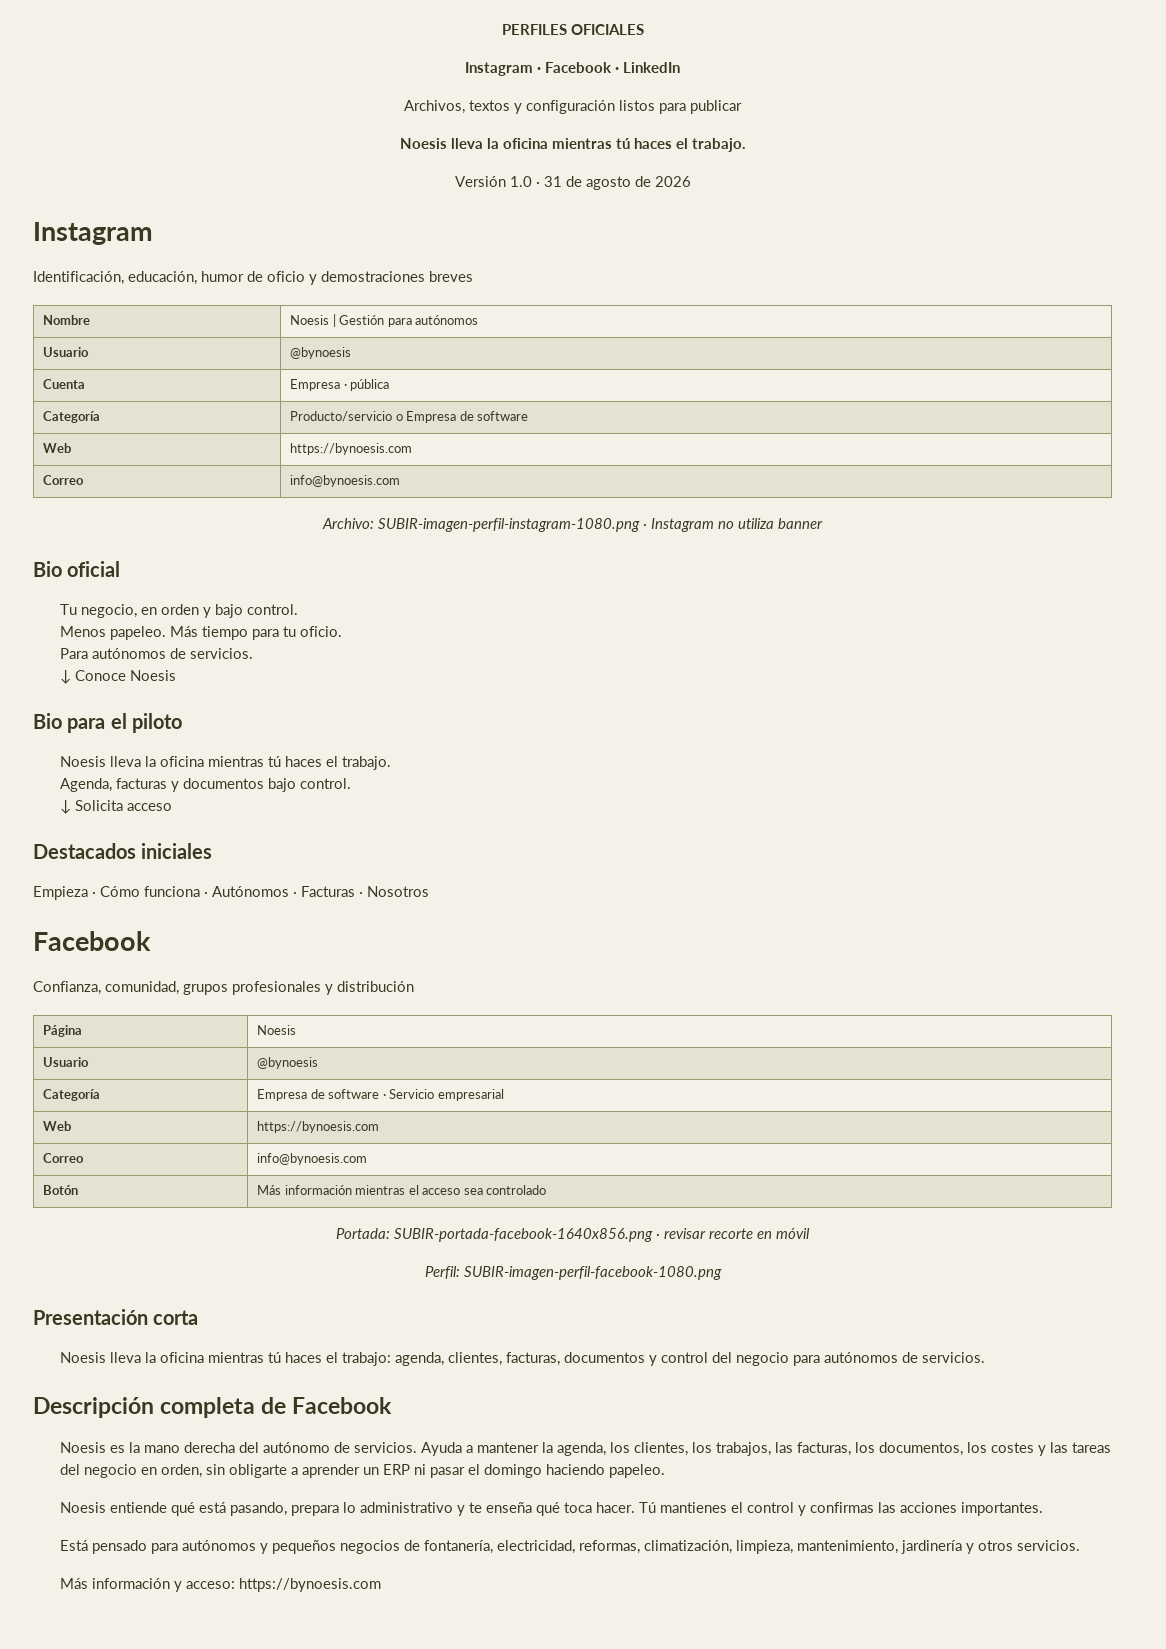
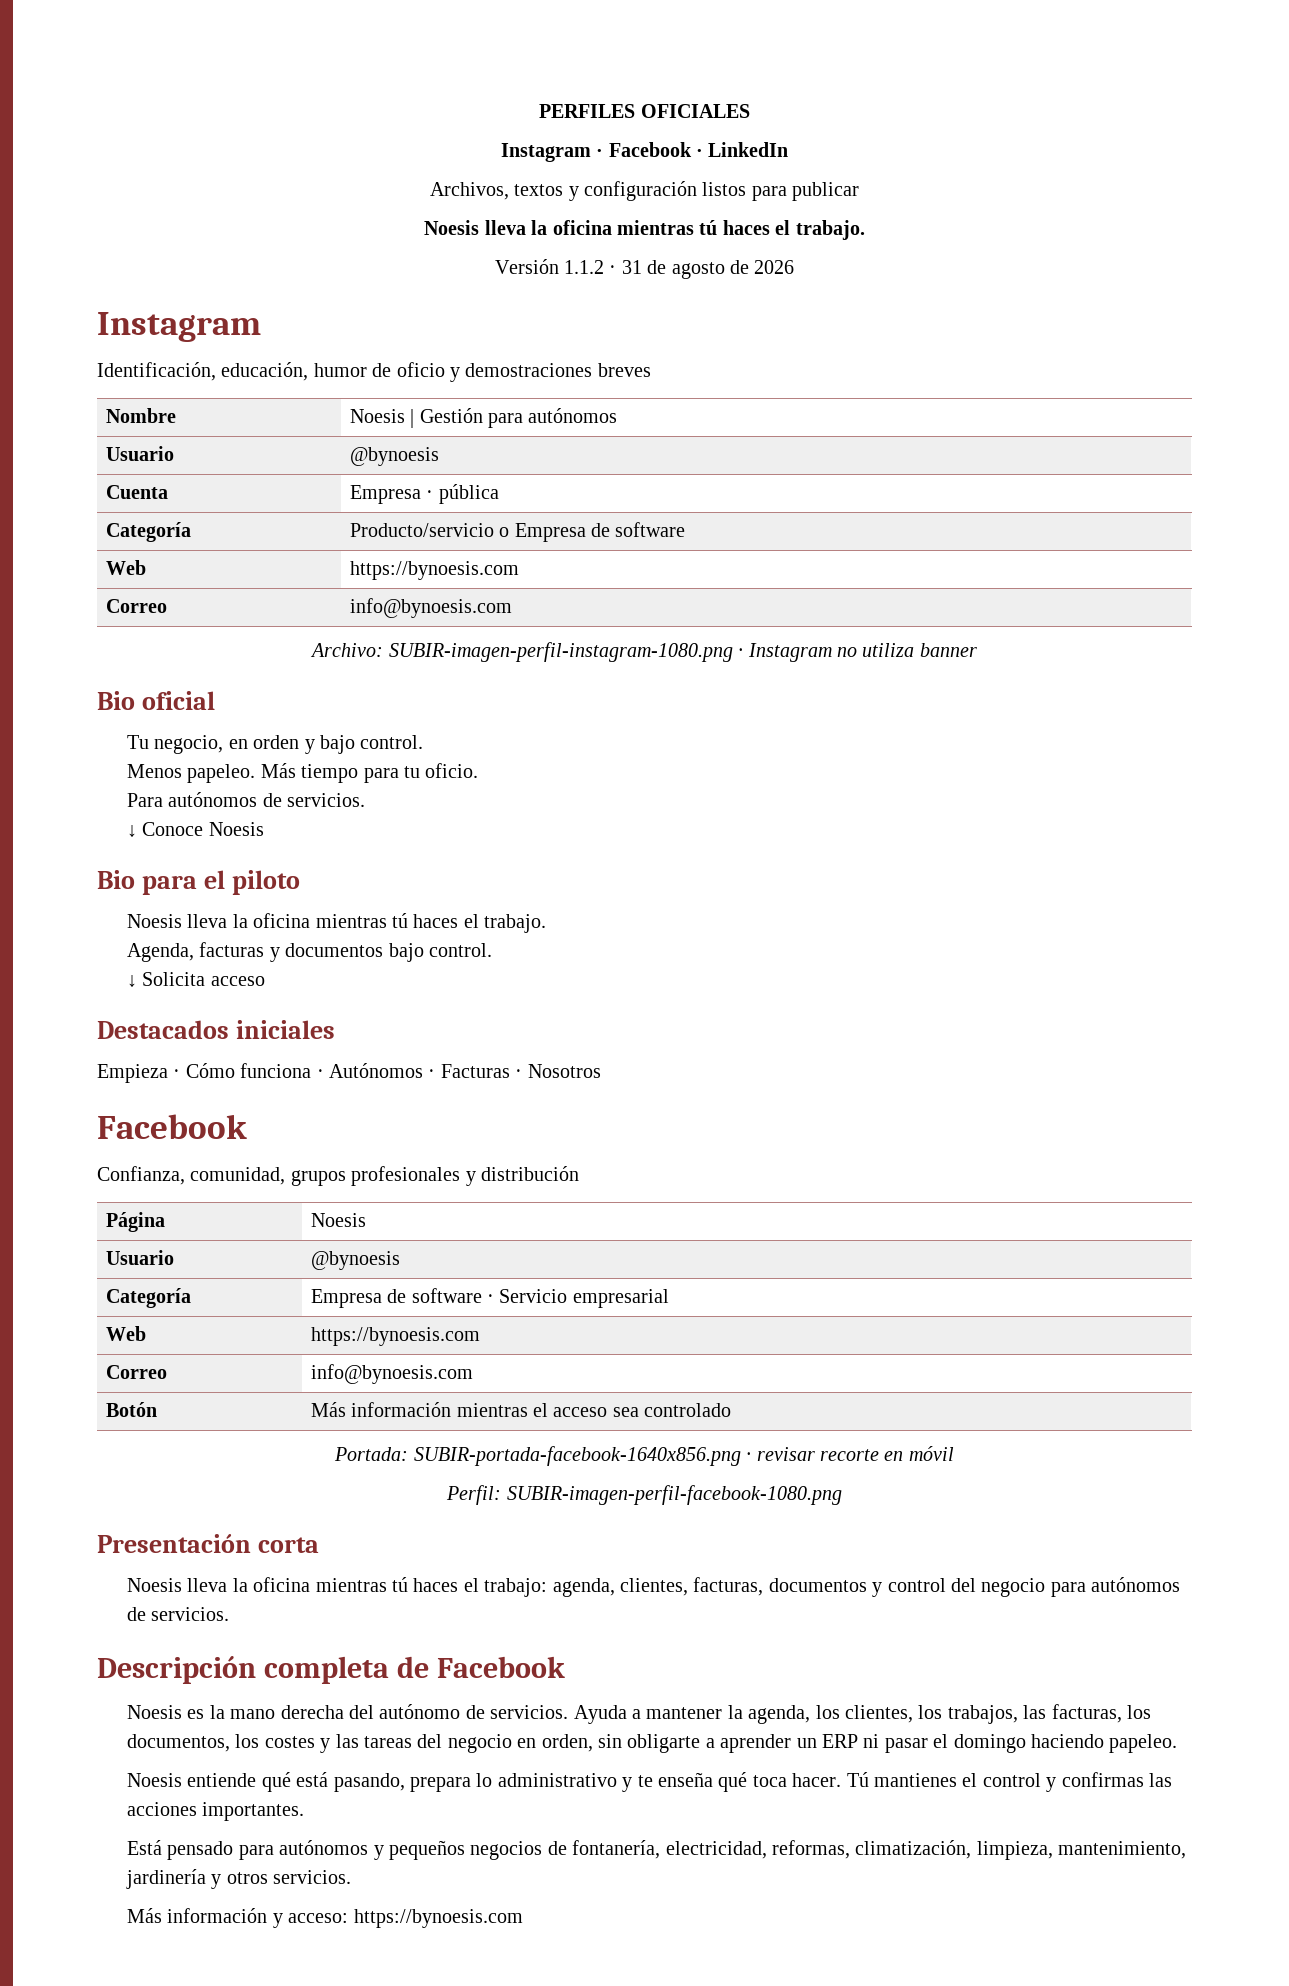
- Versión 1.0 · 31 de agosto de 2026
+ Versión 1.1.2 · 31 de agosto de 2026

